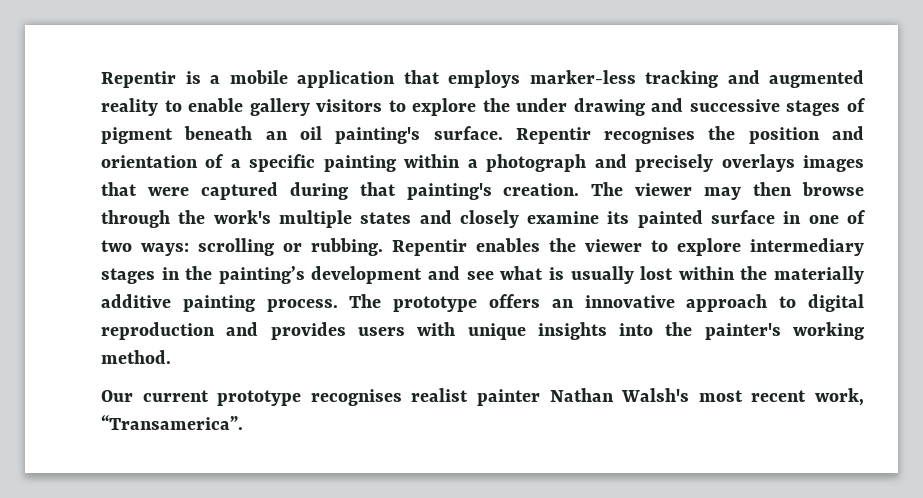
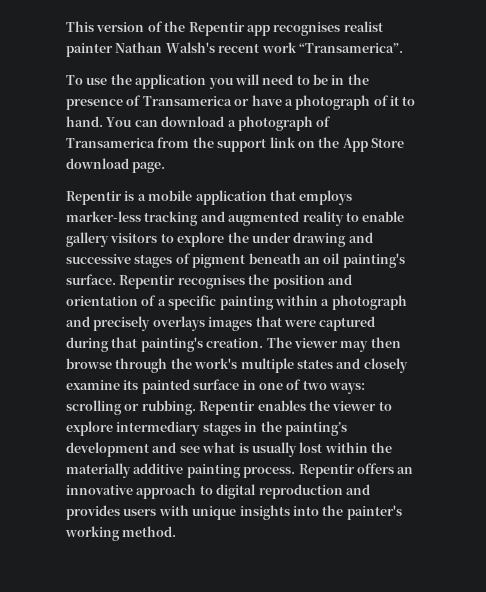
+ This version of the Repentir app recognises realist painter Nathan Walsh's recent work “Transamerica”.
+ To use the application you will need to be in the presence of Transamerica or have a photograph of it to hand. You can download a photograph of Transamerica from the support link on the App Store download page.
- The prototype offers an innovative approach to digital reproduction and provides users with unique insights into the painter's working method.
+ Repentir offers an innovative approach to digital reproduction and provides users with unique insights into the painter's working method.
- Our current prototype recognises realist painter Nathan Walsh's most recent work, “Transamerica”.

